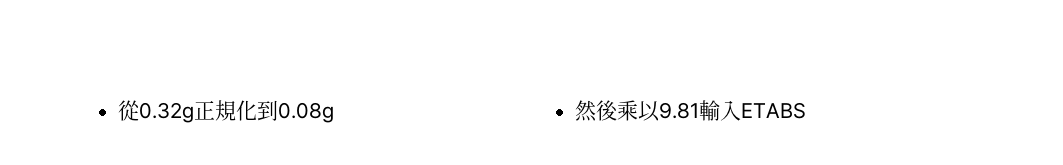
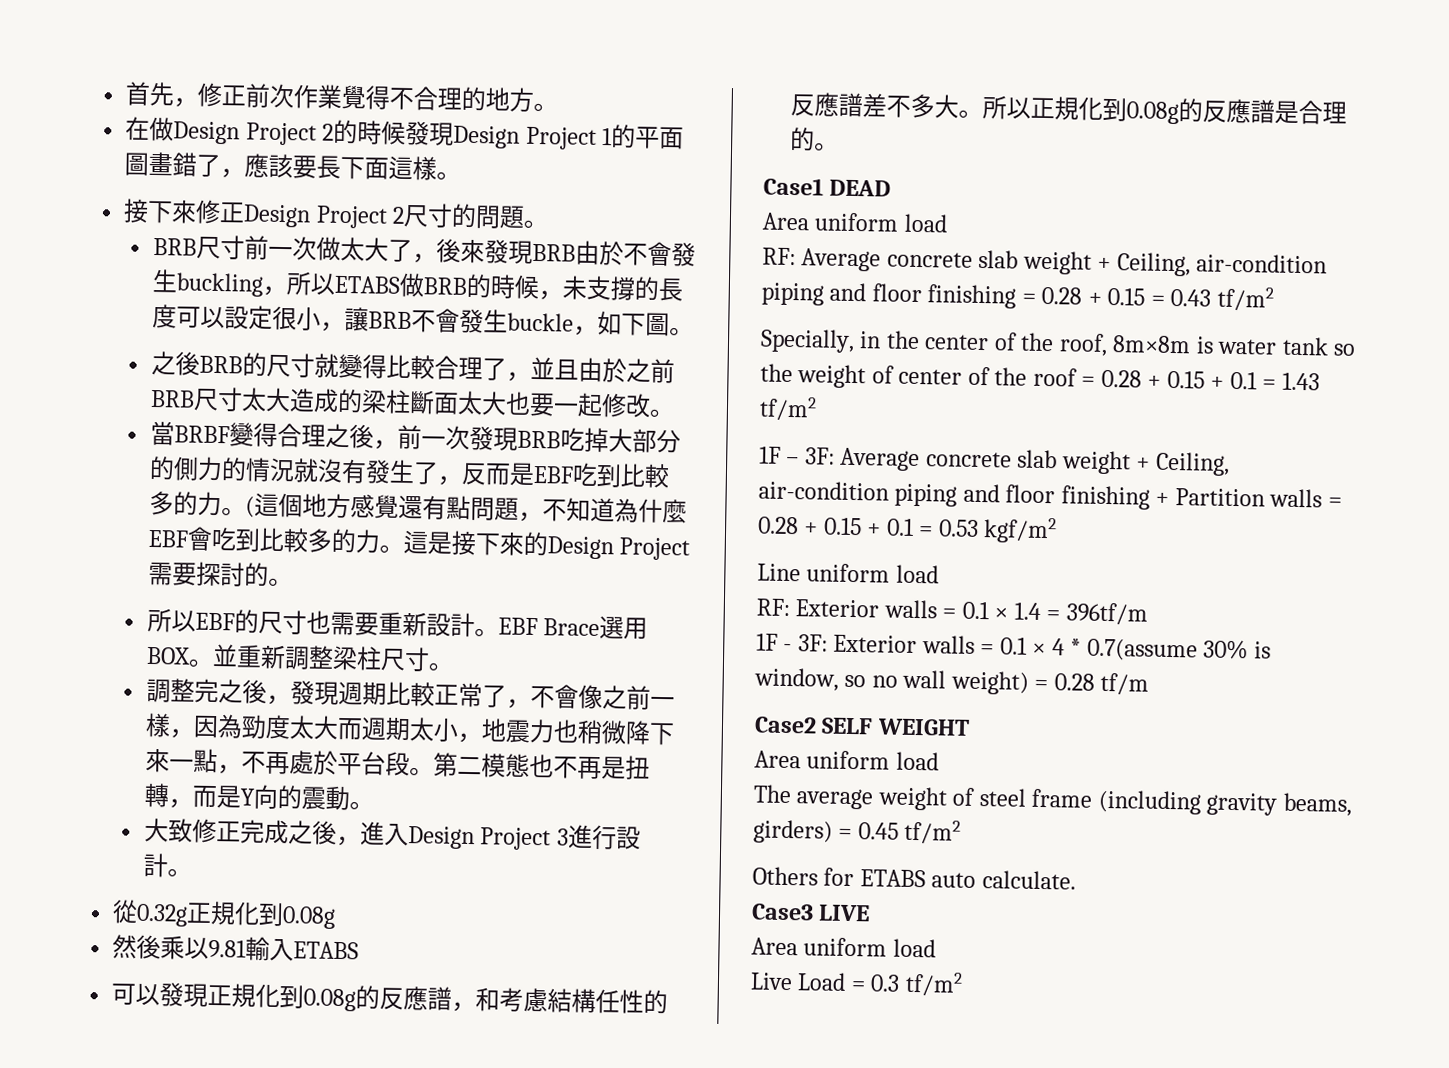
+ 首先，修正前次作業覺得不合理的地方。
+ 在做Design Project 2的時候發現Design Project 1的平面圖畫錯了，應該要長下面這樣。
+ 接下來修正Design Project 2尺寸的問題。
+ BRB尺寸前一次做太大了，後來發現BRB由於不會發生buckling，所以ETABS做BRB的時候，未支撐的長度可以設定很小，讓BRB不會發生buckle，如下圖。
+ 之後BRB的尺寸就變得比較合理了，並且由於之前BRB尺寸太大造成的梁柱斷面太大也要一起修改。
+ 當BRBF變得合理之後，前一次發現BRB吃掉大部分的側力的情況就沒有發生了，反而是EBF吃到比較多的力。(這個地方感覺還有點問題，不知道為什麼EBF會吃到比較多的力。這是接下來的Design Project需要探討的。
+ 所以EBF的尺寸也需要重新設計。EBF Brace選用BOX。並重新調整梁柱尺寸。
+ 調整完之後，發現週期比較正常了，不會像之前一樣，因為勁度太大而週期太小，地震力也稍微降下來一點，不再處於平台段。第二模態也不再是扭轉，而是Y向的震動。
+ 大致修正完成之後，進入Design Project 3進行設計。
+ 可以發現正規化到0.08g的反應譜，和考慮結構任性的反應譜差不多大。所以正規化到0.08g的反應譜是合理的。
+ Case1 DEAD
+ Area uniform load
+ RF: Average concrete slab weight + Ceiling, air-condition piping and floor finishing = 0.28 + 0.15 = 0.43 tf/m2
+ Specially, in the center of the roof, 8m×8m is water tank so the weight of center of the roof = 0.28 + 0.15 + 0.1 = 1.43 tf/m2
+ 1F – 3F: Average concrete slab weight + Ceiling, air-condition piping and floor finishing + Partition walls = 0.28 + 0.15 + 0.1 = 0.53 kgf/m2
+ Line uniform load
+ RF: Exterior walls = 0.1 × 1.4 = 396tf/m
+ 1F - 3F: Exterior walls = 0.1 × 4 * 0.7(assume 30% is window, so no wall weight) = 0.28 tf/m
+ Case2 SELF WEIGHT
+ Area uniform load
+ The average weight of steel frame (including gravity beams, girders) = 0.45 tf/m2
+ Others for ETABS auto calculate.
+ Case3 LIVE
+ Area uniform load
+ Live Load = 0.3 tf/m2

